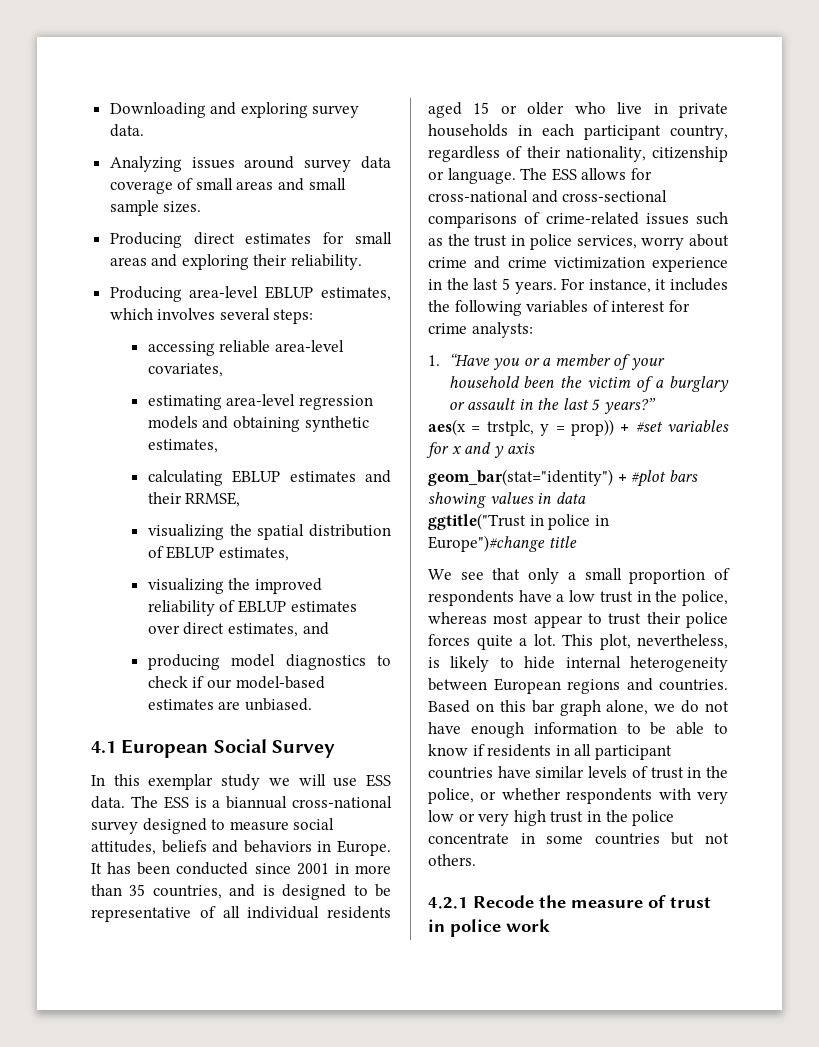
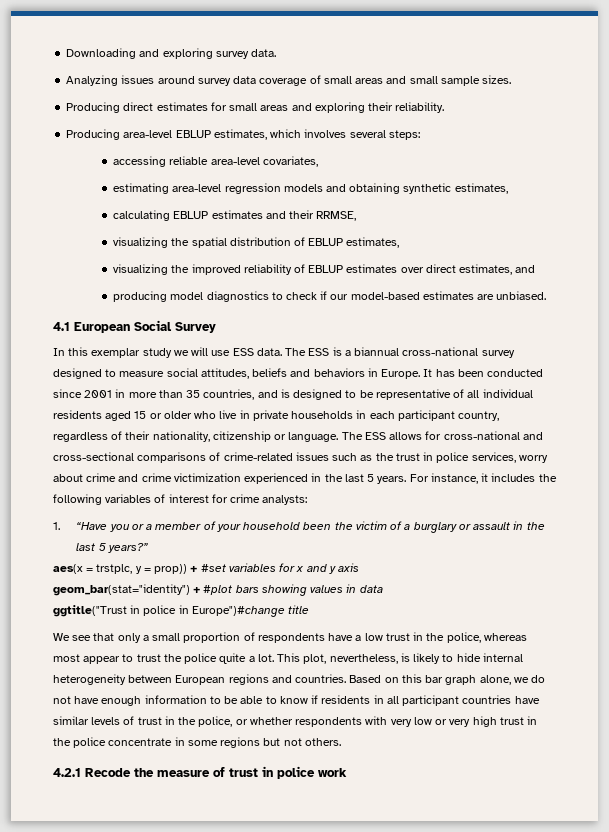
- The ESS allows for cross-national and cross-sectional comparisons of crime-related issues such as the trust in police services, worry about crime and crime victimization experience in the last 5 years.
+ The ESS allows for cross-national and cross-sectional comparisons of crime-related issues such as the trust in police services, worry about crime and crime victimization experienced in the last 5 years.
- We see that only a small proportion of respondents have a low trust in the police, whereas most appear to trust their police forces quite a lot.
+ We see that only a small proportion of respondents have a low trust in the police, whereas most appear to trust the police quite a lot.
- Based on this bar graph alone, we do not have enough information to be able to know if residents in all participant countries have similar levels of trust in the police, or whether respondents with very low or very high trust in the police concentrate in some countries but not others.
+ Based on this bar graph alone, we do not have enough information to be able to know if residents in all participant countries have similar levels of trust in the police, or whether respondents with very low or very high trust in the police concentrate in some regions but not others.

